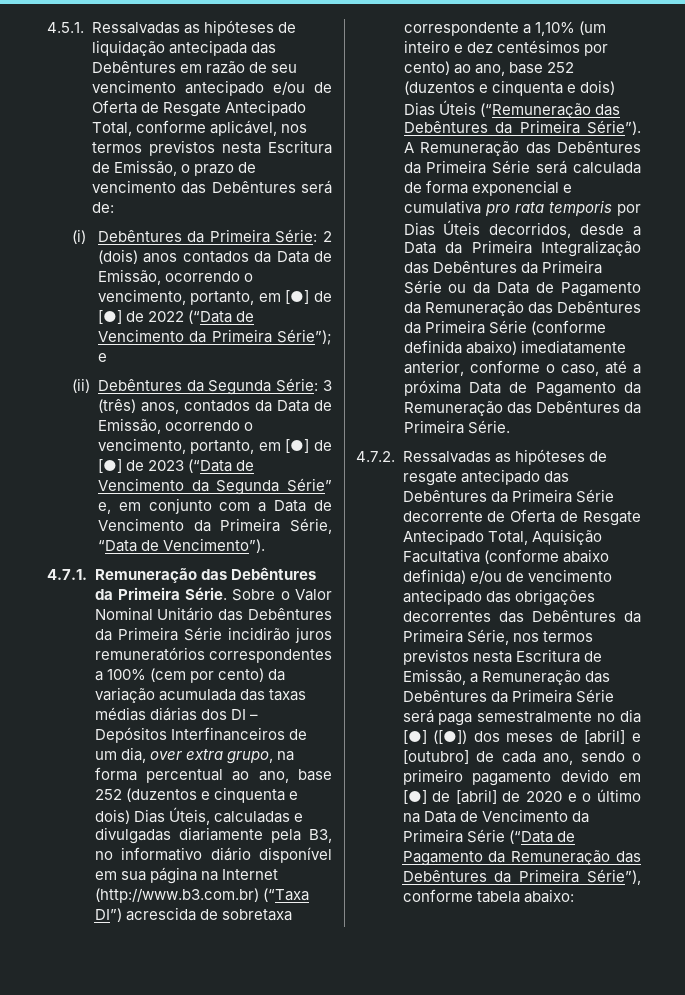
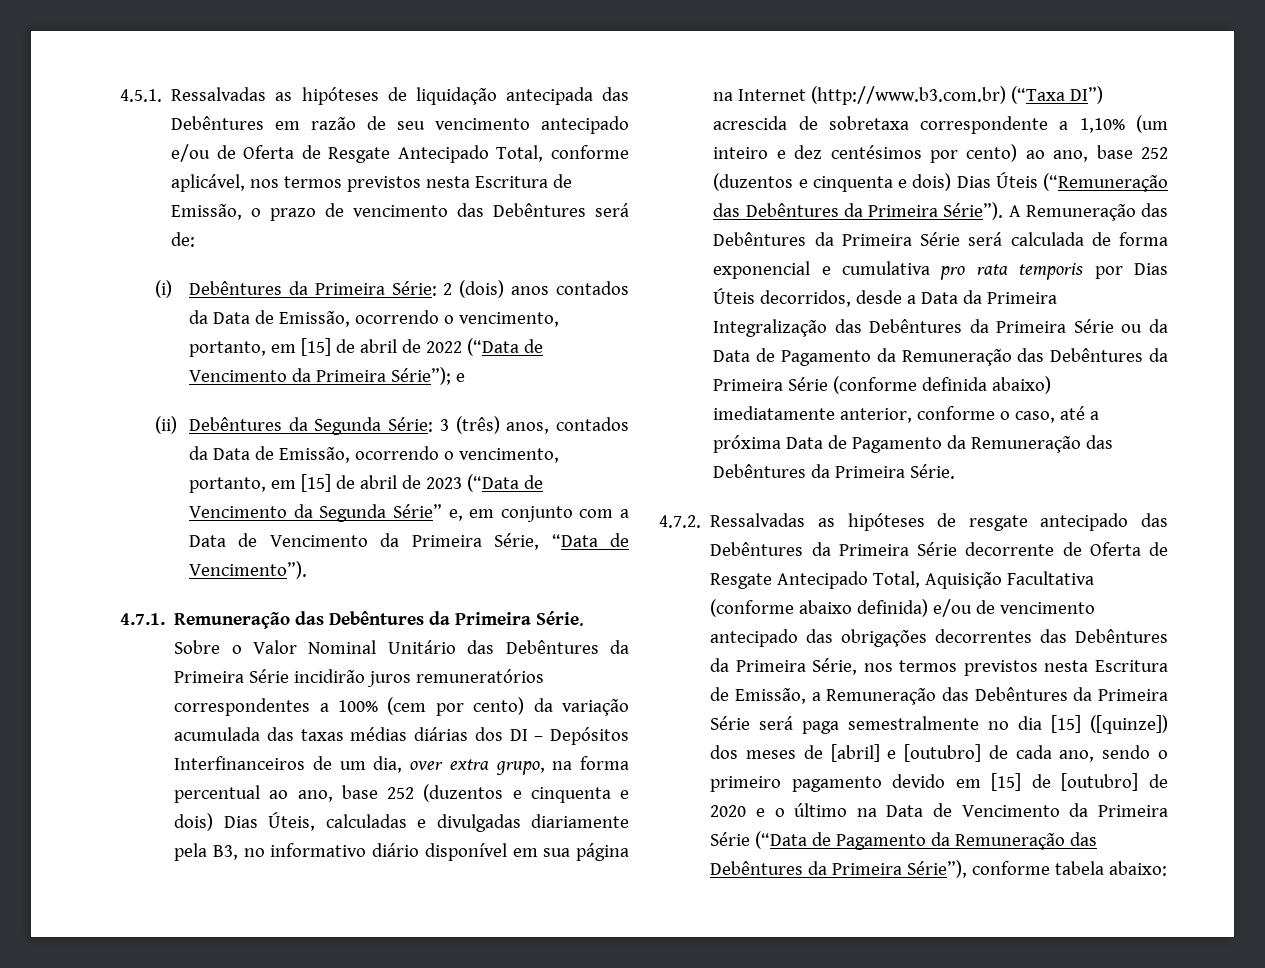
- (i) Debêntures da Primeira Série: 2 (dois) anos contados da Data de Emissão, ocorrendo o vencimento, portanto, em [●] de [●] de 2022 (“Data de Vencimento da Primeira Série”); e
+ (i) Debêntures da Primeira Série: 2 (dois) anos contados da Data de Emissão, ocorrendo o vencimento, portanto, em [15] de abril de 2022 (“Data de Vencimento da Primeira Série”); e
- (ii) Debêntures da Segunda Série: 3 (três) anos, contados da Data de Emissão, ocorrendo o vencimento, portanto, em [●] de [●] de 2023 (“Data de Vencimento da Segunda Série” e, em conjunto com a Data de Vencimento da Primeira Série, “Data de Vencimento”).
+ (ii) Debêntures da Segunda Série: 3 (três) anos, contados da Data de Emissão, ocorrendo o vencimento, portanto, em [15] de abril de 2023 (“Data de Vencimento da Segunda Série” e, em conjunto com a Data de Vencimento da Primeira Série, “Data de Vencimento”).
- 4.7.2. Ressalvadas as hipóteses de resgate antecipado das Debêntures da Primeira Série decorrente de Oferta de Resgate Antecipado Total, Aquisição Facultativa (conforme abaixo definida) e/ou de vencimento antecipado das obrigações decorrentes das Debêntures da Primeira Série, nos termos previstos nesta Escritura de Emissão, a Remuneração das Debêntures da Primeira Série será paga semestralmente no dia [●] ([●]) dos meses de [abril] e [outubro] de cada ano, sendo o primeiro pagamento devido em [●] de [abril] de 2020 e o último na Data de Vencimento da Primeira Série (“Data de Pagamento da Remuneração das Debêntures da Primeira Série”), conforme tabela abaixo:
+ 4.7.2. Ressalvadas as hipóteses de resgate antecipado das Debêntures da Primeira Série decorrente de Oferta de Resgate Antecipado Total, Aquisição Facultativa (conforme abaixo definida) e/ou de vencimento antecipado das obrigações decorrentes das Debêntures da Primeira Série, nos termos previstos nesta Escritura de Emissão, a Remuneração das Debêntures da Primeira Série será paga semestralmente no dia [15] ([quinze]) dos meses de [abril] e [outubro] de cada ano, sendo o primeiro pagamento devido em [15] de [outubro] de 2020 e o último na Data de Vencimento da Primeira Série (“Data de Pagamento da Remuneração das Debêntures da Primeira Série”), conforme tabela abaixo:

